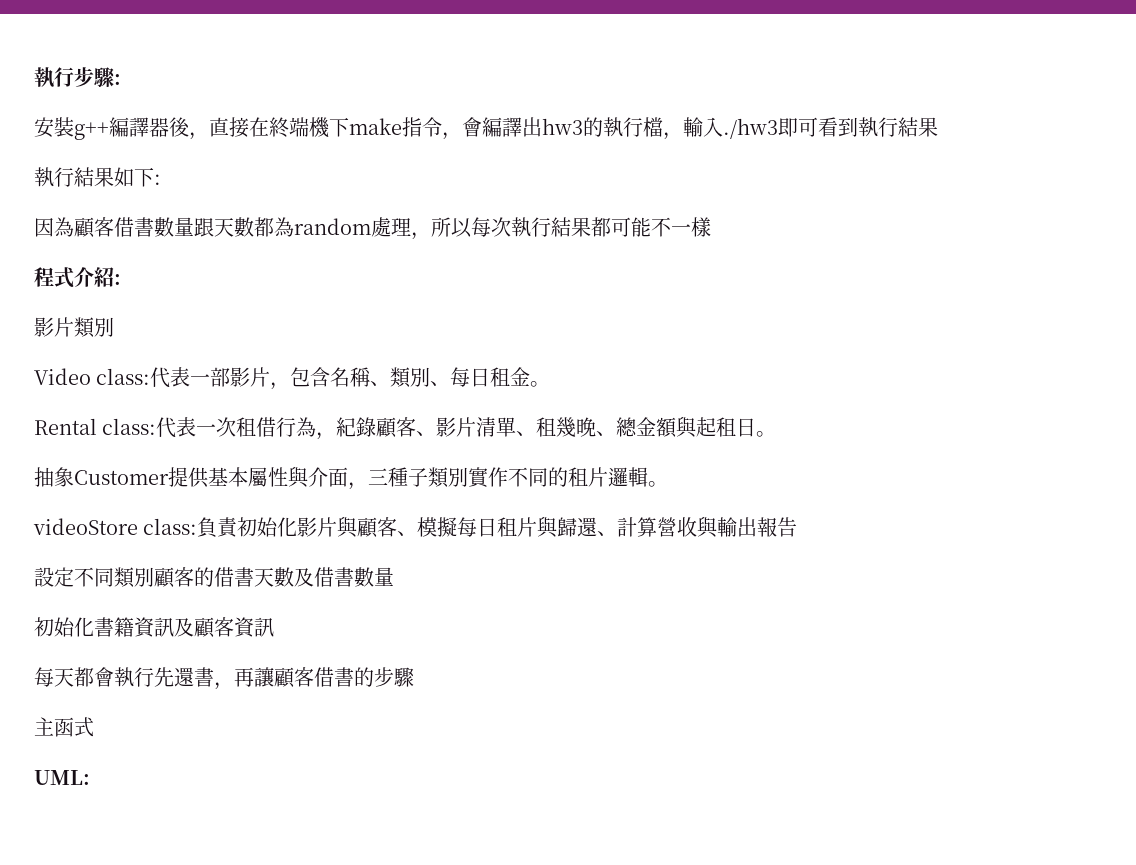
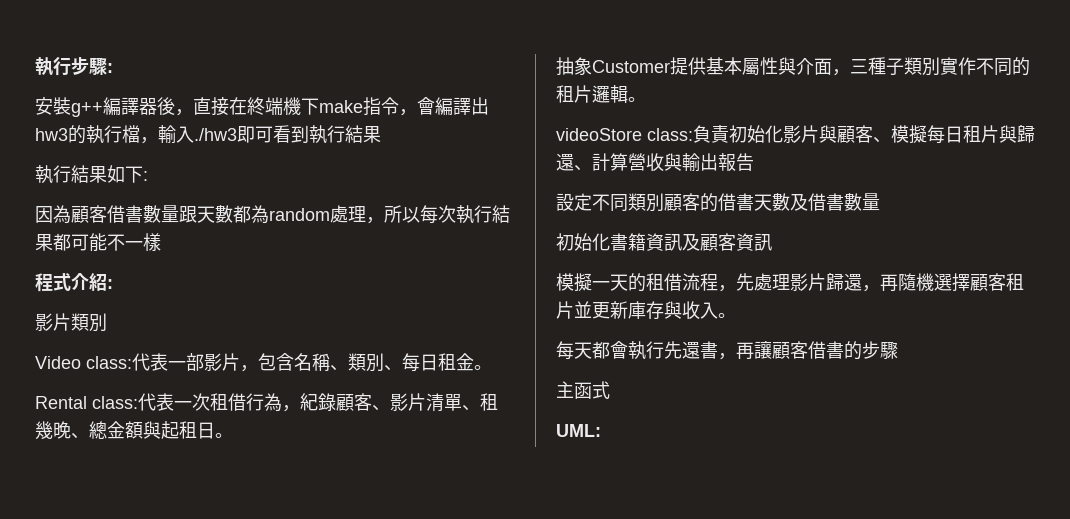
+ 模擬一天的租借流程，先處理影片歸還，再隨機選擇顧客租片並更新庫存與收入。

